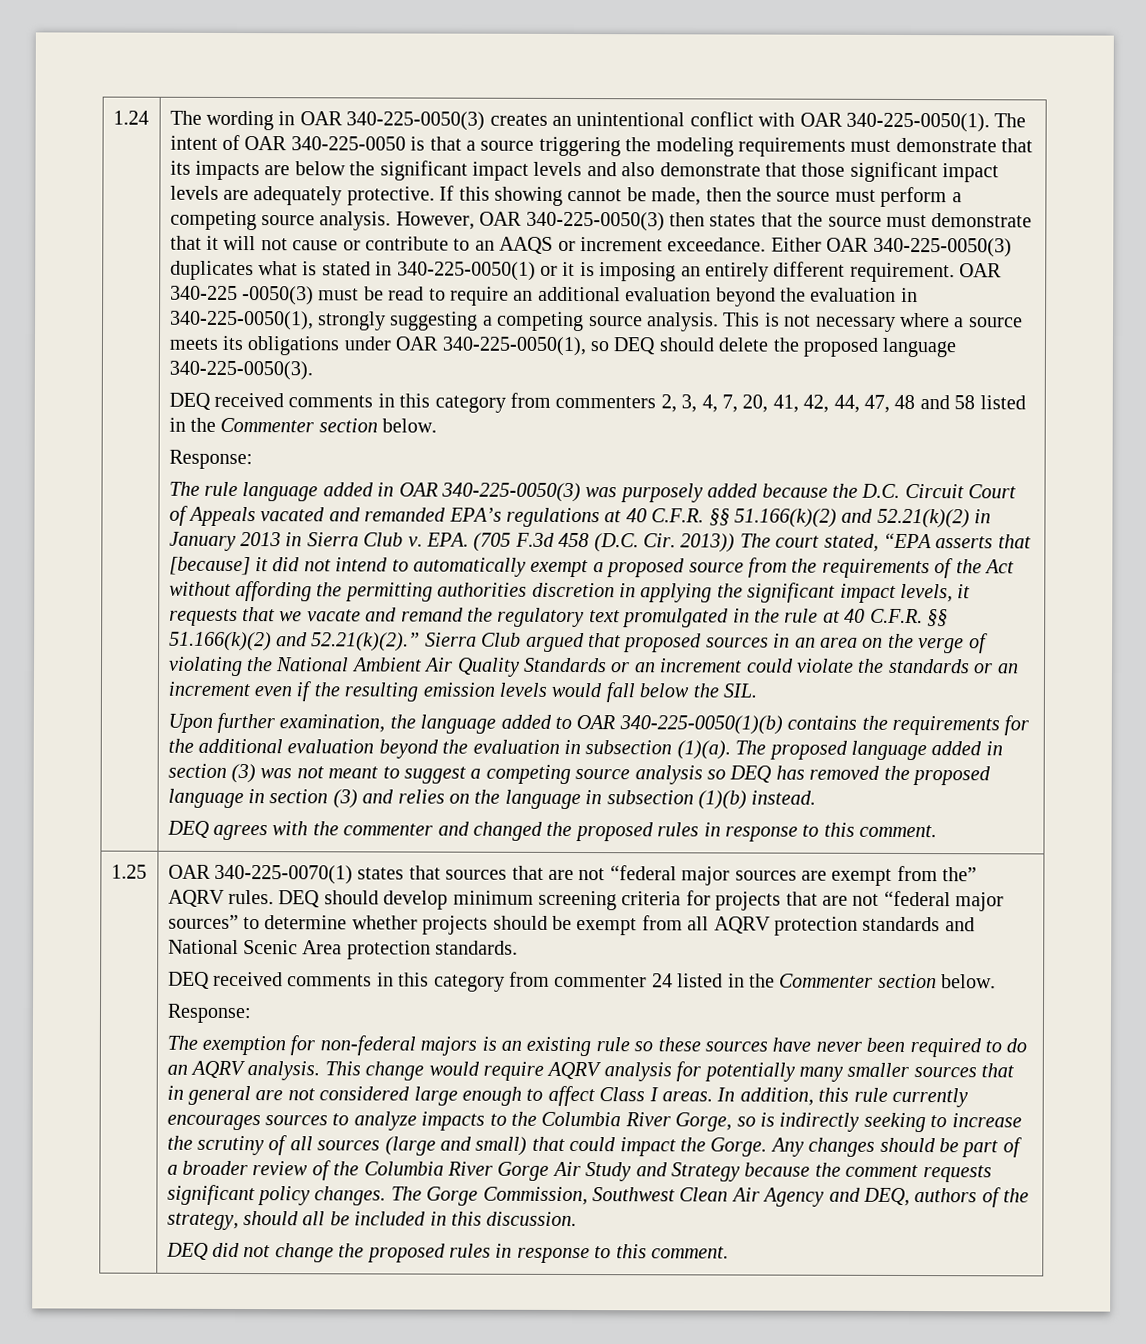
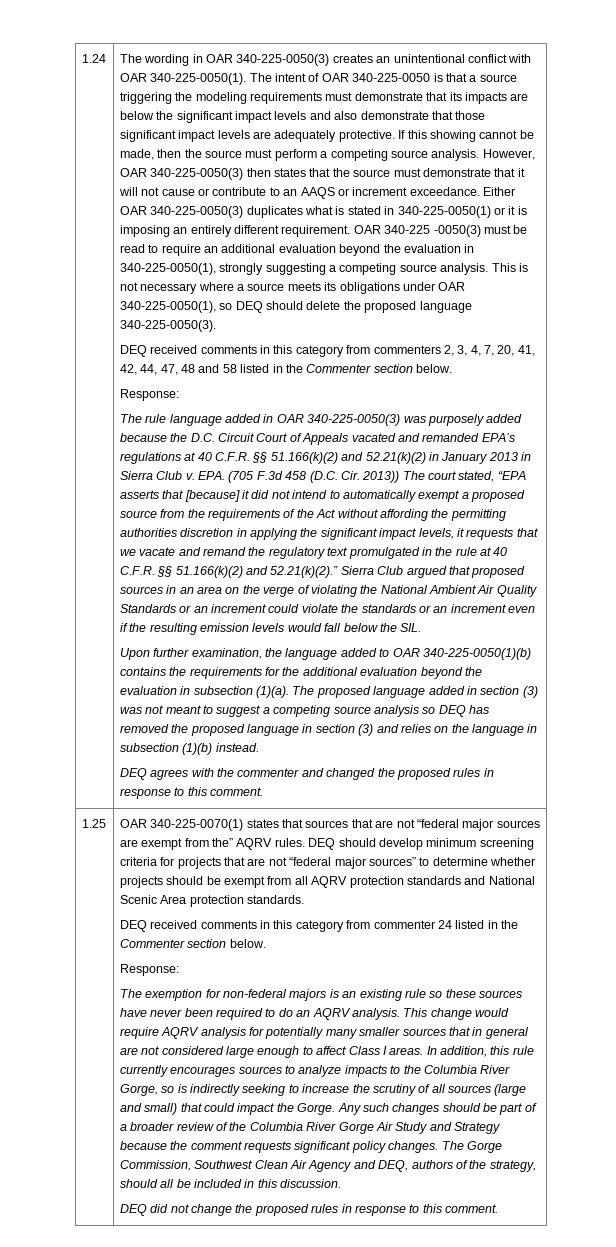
- Any changes should be part of a broader review of the Columbia River Gorge Air Study and Strategy because the comment requests significant policy changes.
+ Any such changes should be part of a broader review of the Columbia River Gorge Air Study and Strategy because the comment requests significant policy changes.

